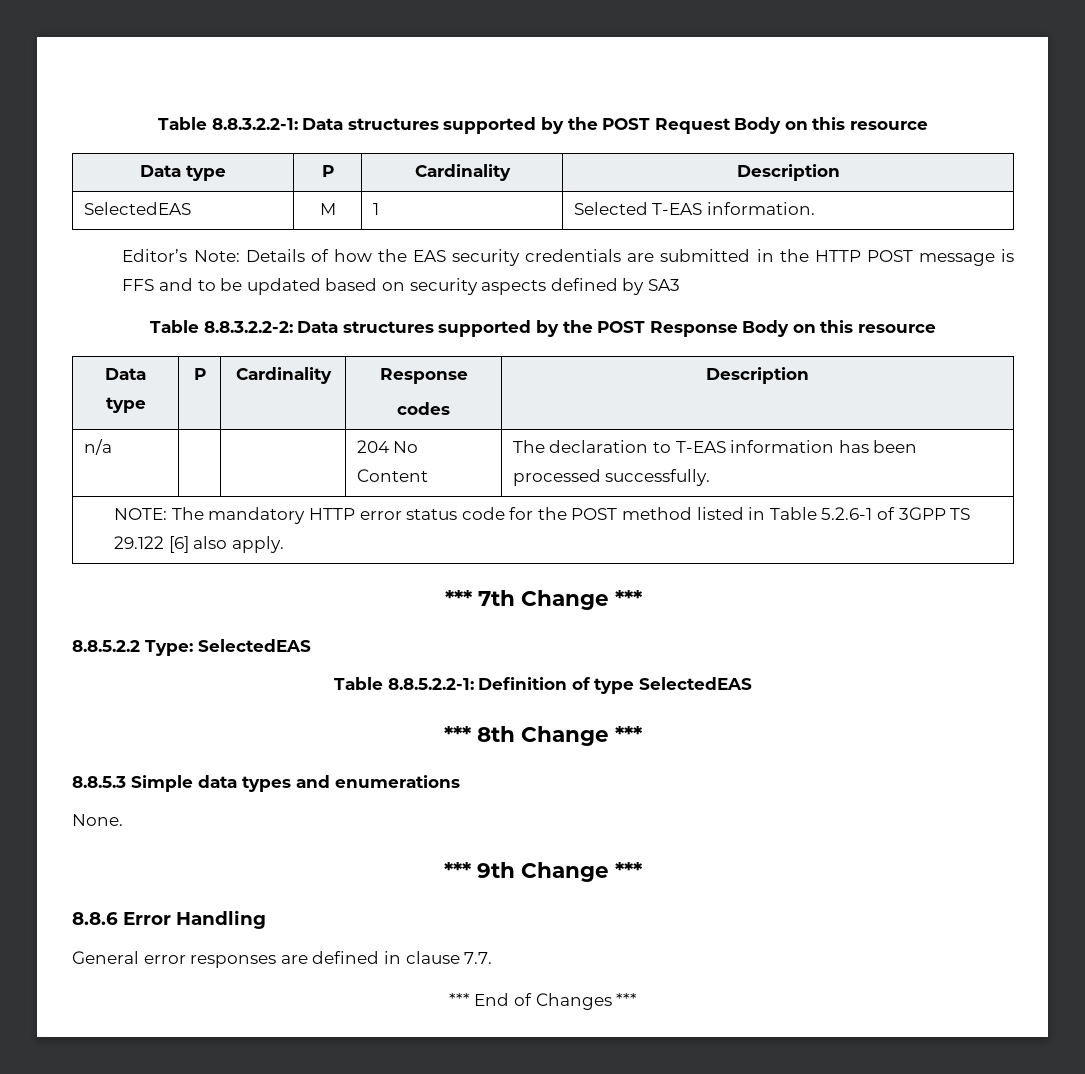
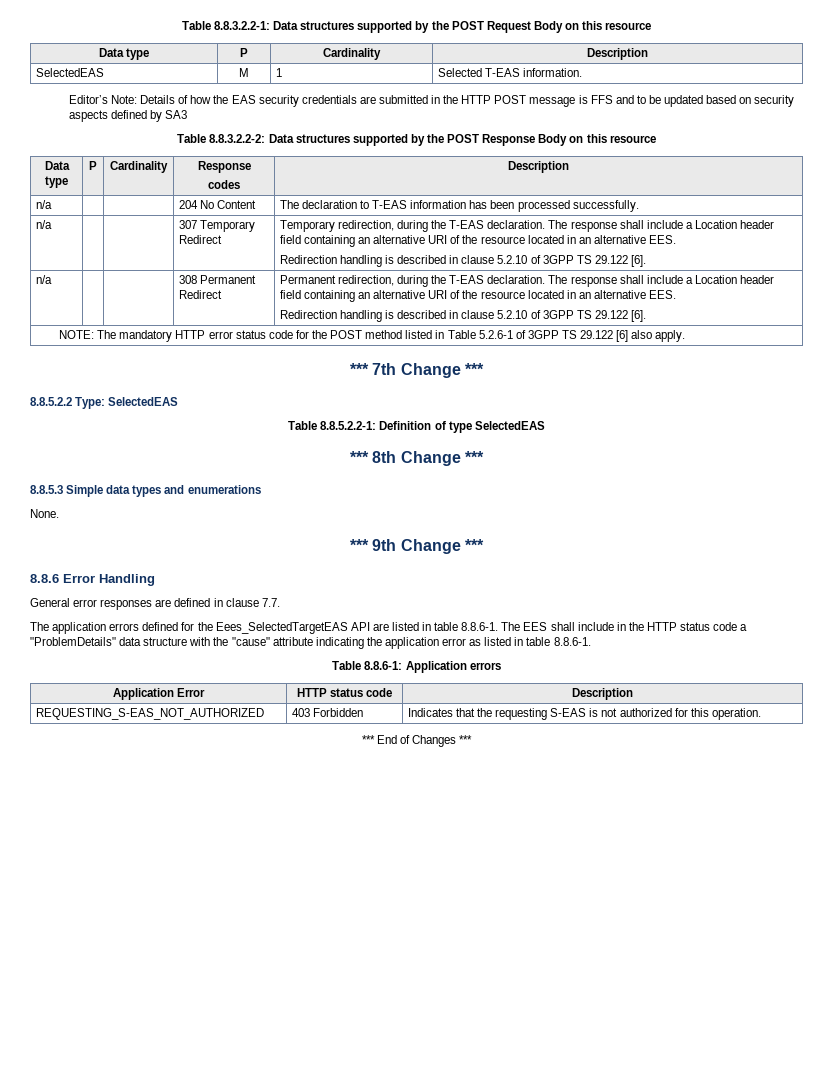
+ n/a | | | 307 Temporary Redirect | Temporary redirection, during the T-EAS declaration. The response shall include a Location header field containing an alternative URI of the resource located in an alternative EES.
+ Redirection handling is described in clause 5.2.10 of 3GPP TS 29.122 [6].
+ n/a | | | 308 Permanent Redirect | Permanent redirection, during the T-EAS declaration. The response shall include a Location header field containing an alternative URI of the resource located in an alternative EES.
+ Redirection handling is described in clause 5.2.10 of 3GPP TS 29.122 [6].
+ The application errors defined for the Eees_SelectedTargetEAS API are listed in table 8.8.6-1. The EES shall include in the HTTP status code a "ProblemDetails" data structure with the "cause" attribute indicating the application error as listed in table 8.8.6-1.
+ Table 8.8.6-1: Application errors
+ Application Error | HTTP status code | Description
+ REQUESTING_S-EAS_NOT_AUTHORIZED | 403 Forbidden | Indicates that the requesting S-EAS is not authorized for this operation.

